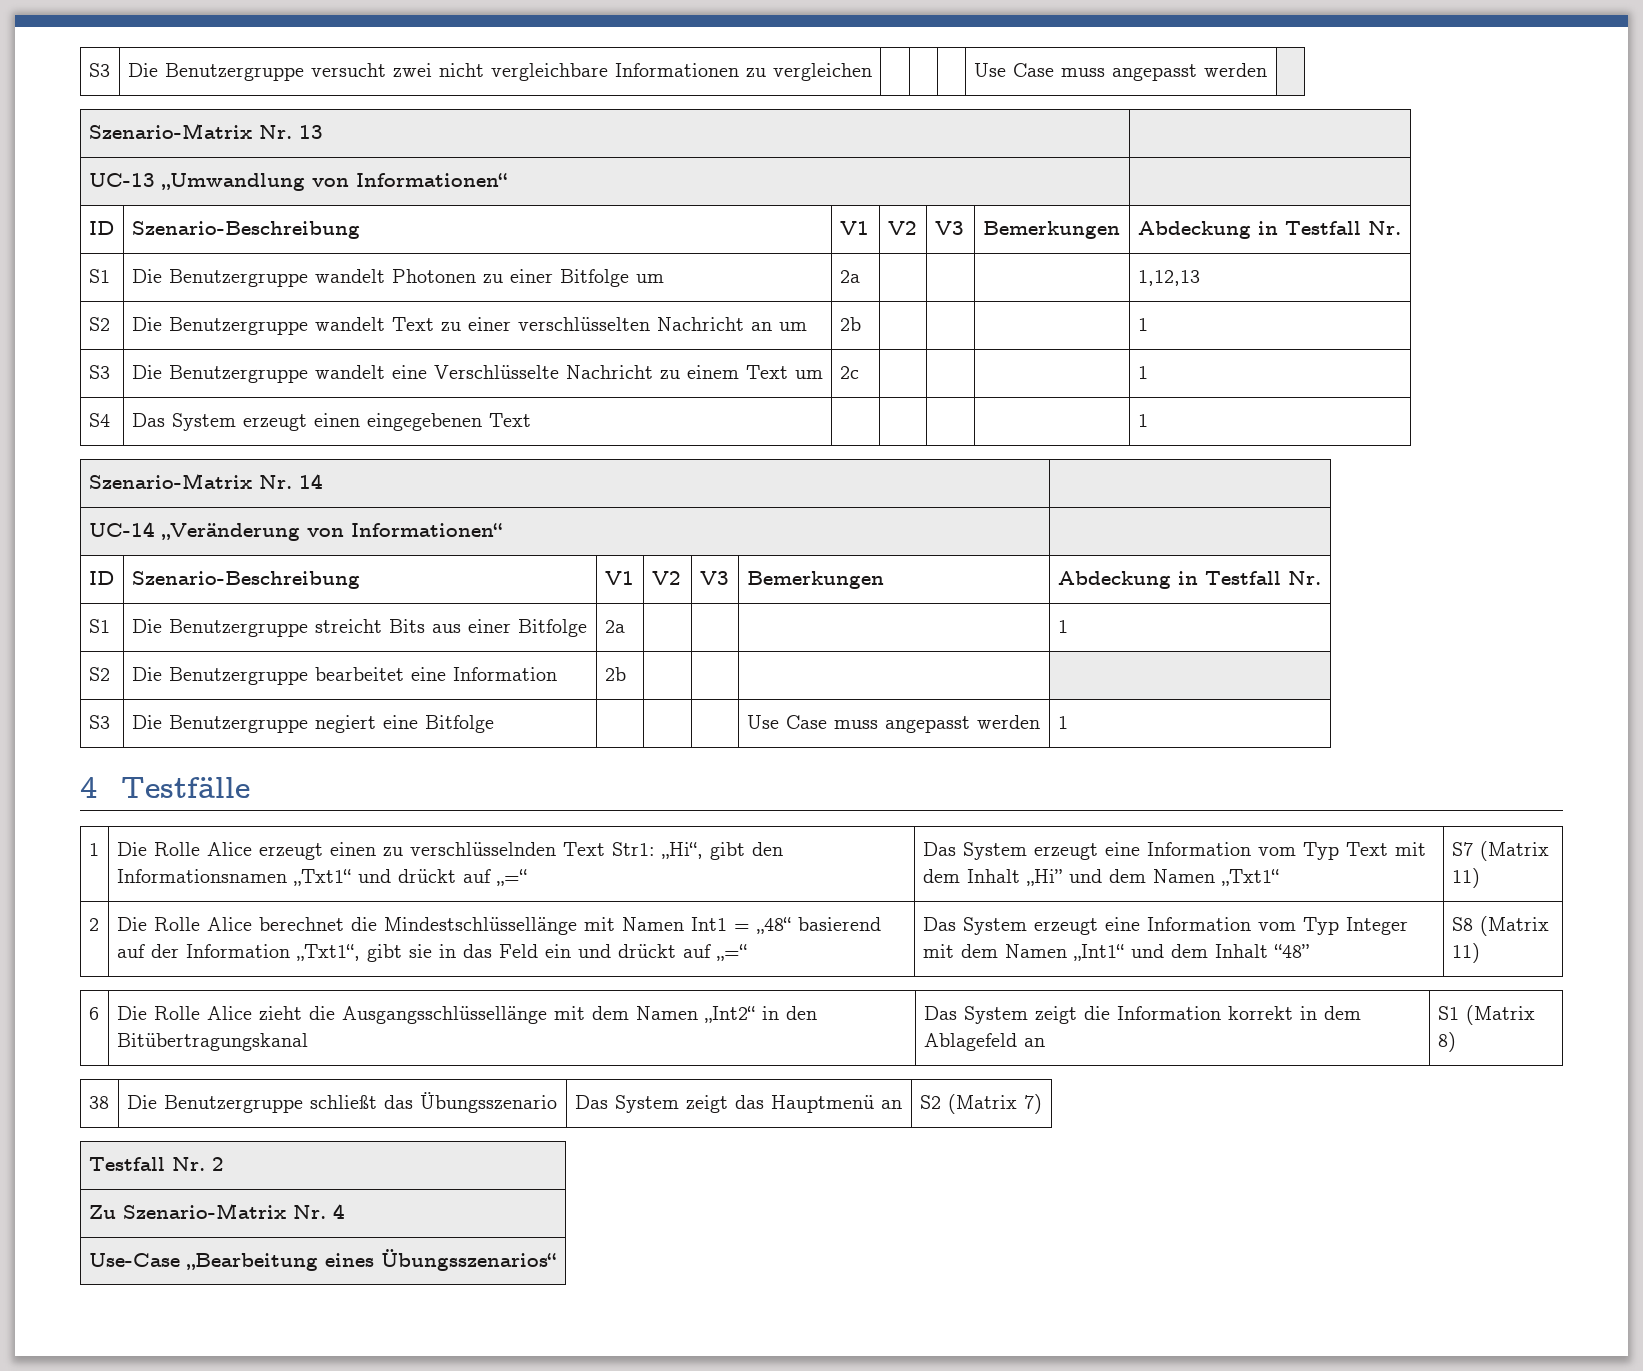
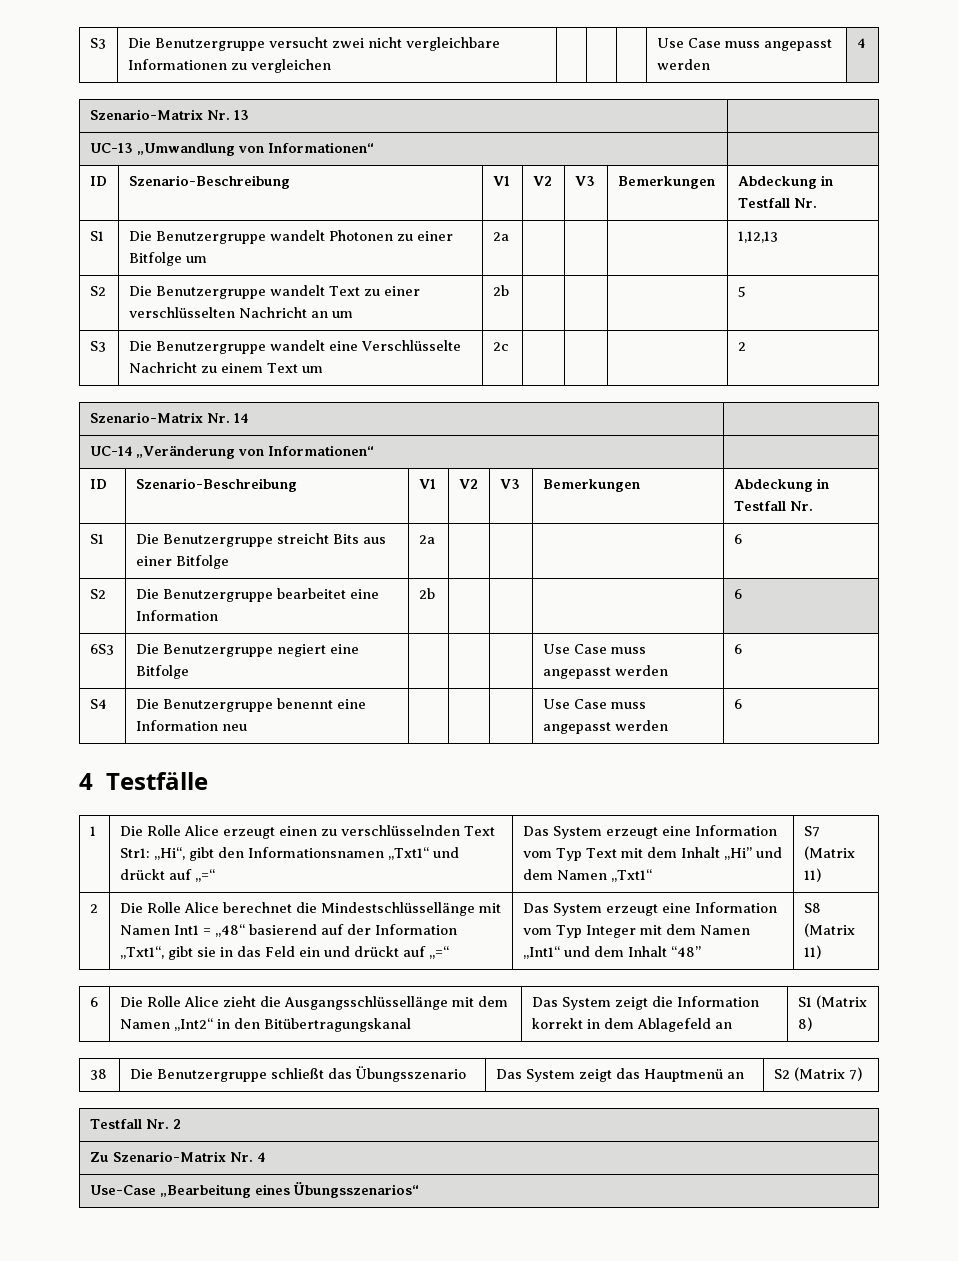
- S3 | Die Benutzergruppe versucht zwei nicht vergleichbare Informationen zu vergleichen | | | | Use Case muss angepasst werden |
+ S3 | Die Benutzergruppe versucht zwei nicht vergleichbare Informationen zu vergleichen | | | | Use Case muss angepasst werden | 4
- S2 | Die Benutzergruppe wandelt Text zu einer verschlüsselten Nachricht an um | 2b | | | | 1
+ S2 | Die Benutzergruppe wandelt Text zu einer verschlüsselten Nachricht an um | 2b | | | | 5
- S3 | Die Benutzergruppe wandelt eine Verschlüsselte Nachricht zu einem Text um | 2c | | | | 1
- S4 | Das System erzeugt einen eingegebenen Text | | | | | 1
+ S3 | Die Benutzergruppe wandelt eine Verschlüsselte Nachricht zu einem Text um | 2c | | | | 2
- S1 | Die Benutzergruppe streicht Bits aus einer Bitfolge | 2a | | | | 1
+ S1 | Die Benutzergruppe streicht Bits aus einer Bitfolge | 2a | | | | 6
- S2 | Die Benutzergruppe bearbeitet eine Information | 2b | | | |
- S3 | Die Benutzergruppe negiert eine Bitfolge | | | | Use Case muss angepasst werden | 1
+ S2 | Die Benutzergruppe bearbeitet eine Information | 2b | | | | 6
+ 6S3 | Die Benutzergruppe negiert eine Bitfolge | | | | Use Case muss angepasst werden | 6
+ S4 | Die Benutzergruppe benennt eine Information neu | | | | Use Case muss angepasst werden | 6

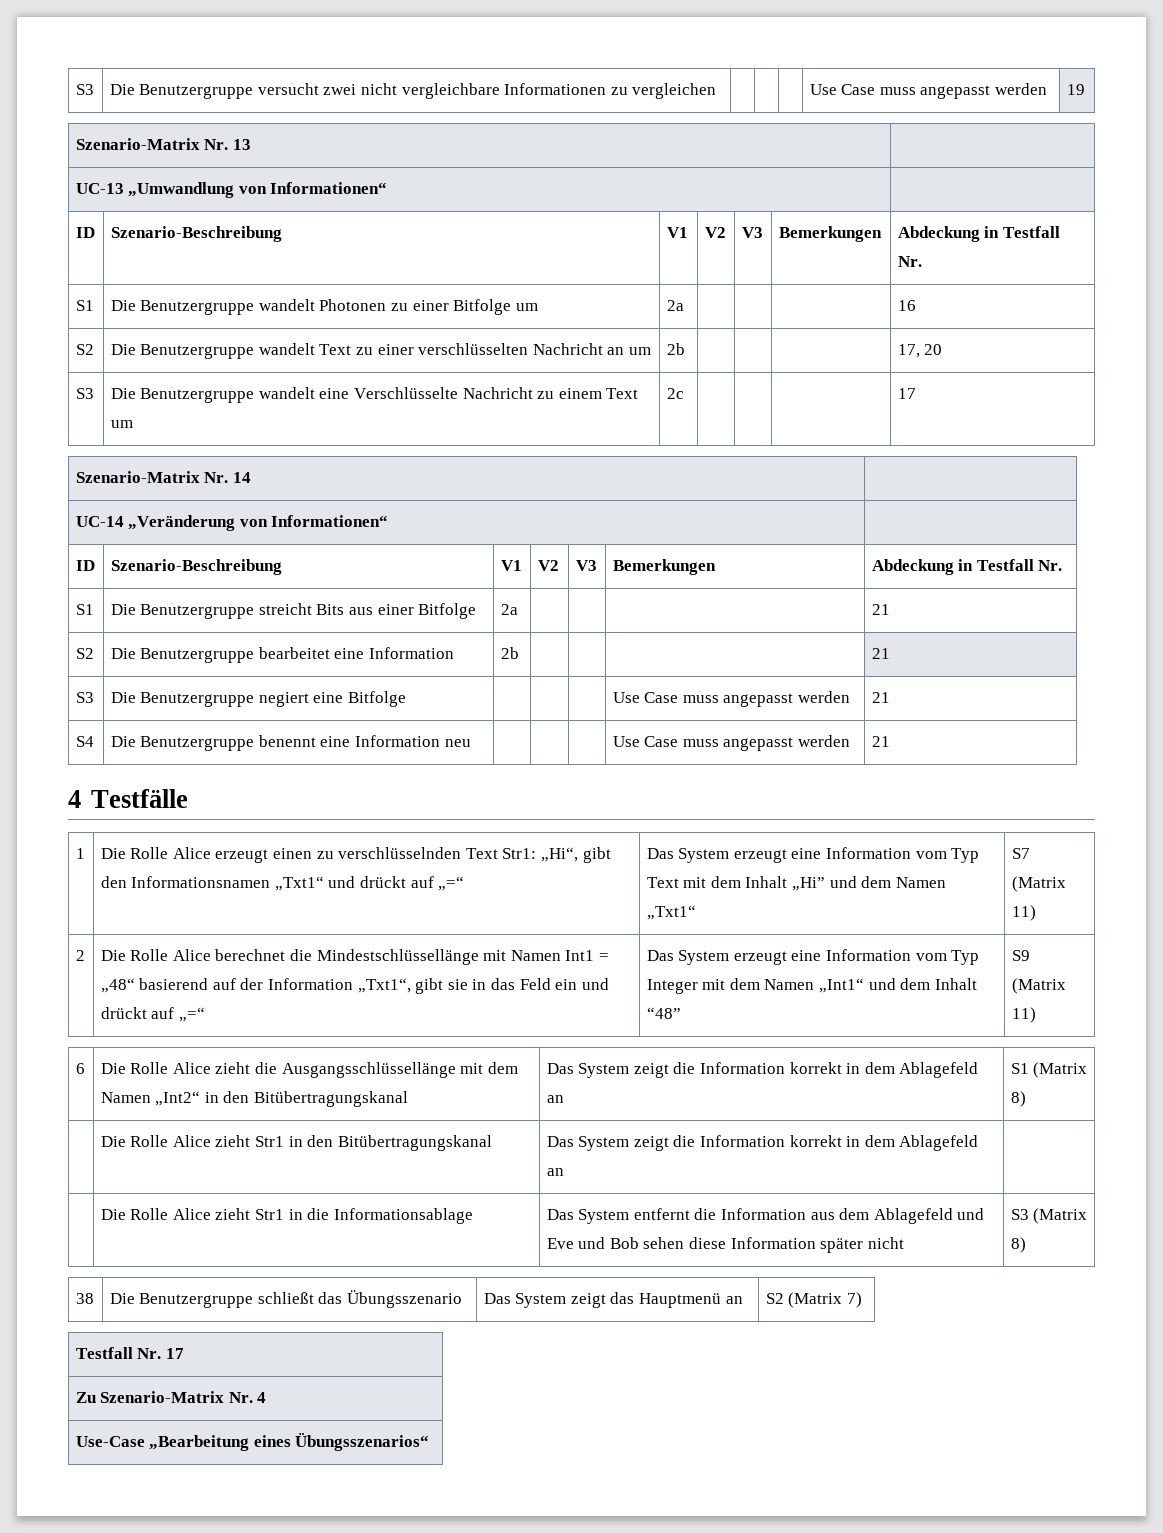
- S3 | Die Benutzergruppe versucht zwei nicht vergleichbare Informationen zu vergleichen | | | | Use Case muss angepasst werden | 4
+ S3 | Die Benutzergruppe versucht zwei nicht vergleichbare Informationen zu vergleichen | | | | Use Case muss angepasst werden | 19
- S1 | Die Benutzergruppe wandelt Photonen zu einer Bitfolge um | 2a | | | | 1,12,13
+ S1 | Die Benutzergruppe wandelt Photonen zu einer Bitfolge um | 2a | | | | 16
- S2 | Die Benutzergruppe wandelt Text zu einer verschlüsselten Nachricht an um | 2b | | | | 5
+ S2 | Die Benutzergruppe wandelt Text zu einer verschlüsselten Nachricht an um | 2b | | | | 17, 20
- S3 | Die Benutzergruppe wandelt eine Verschlüsselte Nachricht zu einem Text um | 2c | | | | 2
+ S3 | Die Benutzergruppe wandelt eine Verschlüsselte Nachricht zu einem Text um | 2c | | | | 17
- S1 | Die Benutzergruppe streicht Bits aus einer Bitfolge | 2a | | | | 6
+ S1 | Die Benutzergruppe streicht Bits aus einer Bitfolge | 2a | | | | 21
- S2 | Die Benutzergruppe bearbeitet eine Information | 2b | | | | 6
- 6S3 | Die Benutzergruppe negiert eine Bitfolge | | | | Use Case muss angepasst werden | 6
+ S2 | Die Benutzergruppe bearbeitet eine Information | 2b | | | | 21
+ S3 | Die Benutzergruppe negiert eine Bitfolge | | | | Use Case muss angepasst werden | 21
- S4 | Die Benutzergruppe benennt eine Information neu | | | | Use Case muss angepasst werden | 6
+ S4 | Die Benutzergruppe benennt eine Information neu | | | | Use Case muss angepasst werden | 21
- S8 (Matrix 11)
+ S9 (Matrix 11)
+ | Die Rolle Alice zieht Str1 in den Bitübertragungskanal | Das System zeigt die Information korrekt in dem Ablagefeld an |
+ | Die Rolle Alice zieht Str1 in die Informationsablage | Das System entfernt die Information aus dem Ablagefeld und Eve und Bob sehen diese Information später nicht | S3 (Matrix 8)
- Testfall Nr. 2
+ Testfall Nr. 17

